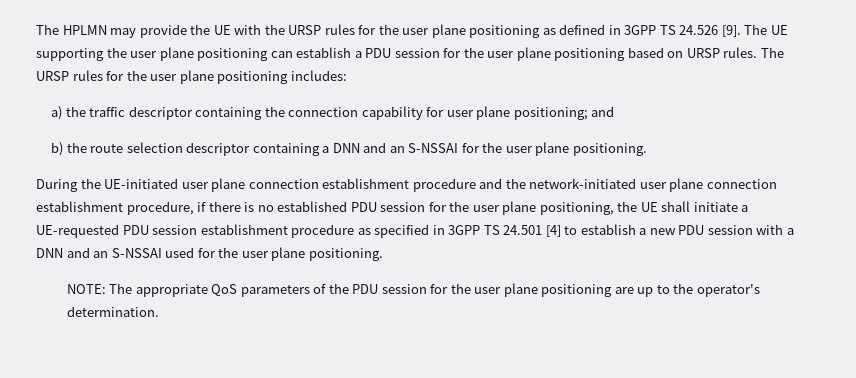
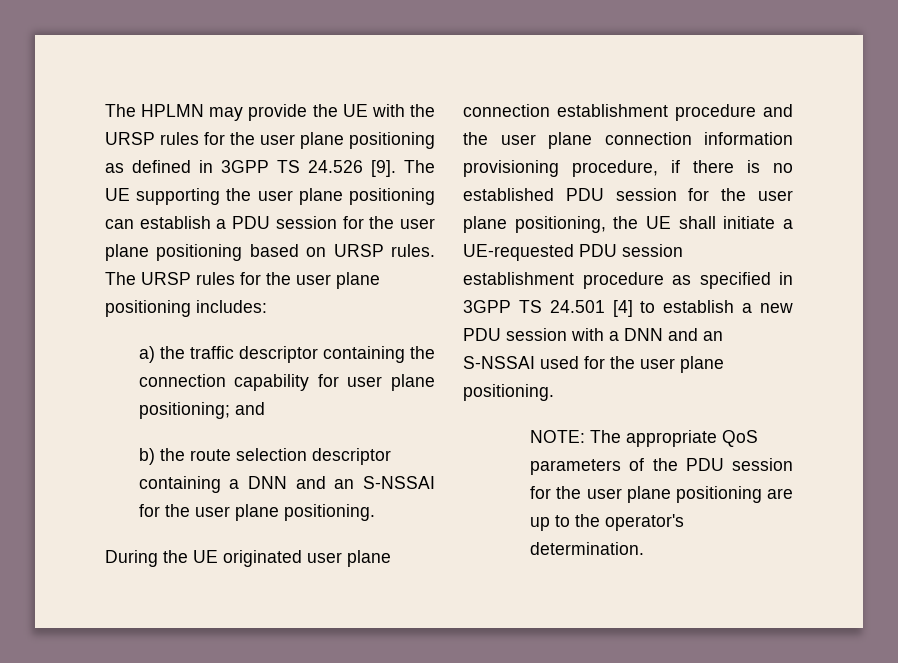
- During the UE-initiated user plane connection establishment procedure and the network-initiated user plane connection establishment procedure, if there is no established PDU session for the user plane positioning, the UE shall initiate a UE-requested PDU session establishment procedure as specified in 3GPP TS 24.501 [4] to establish a new PDU session with a DNN and an S-NSSAI used for the user plane positioning.
+ During the UE originated user plane connection establishment procedure and the user plane connection information provisioning procedure, if there is no established PDU session for the user plane positioning, the UE shall initiate a UE-requested PDU session establishment procedure as specified in 3GPP TS 24.501 [4] to establish a new PDU session with a DNN and an S-NSSAI used for the user plane positioning.

